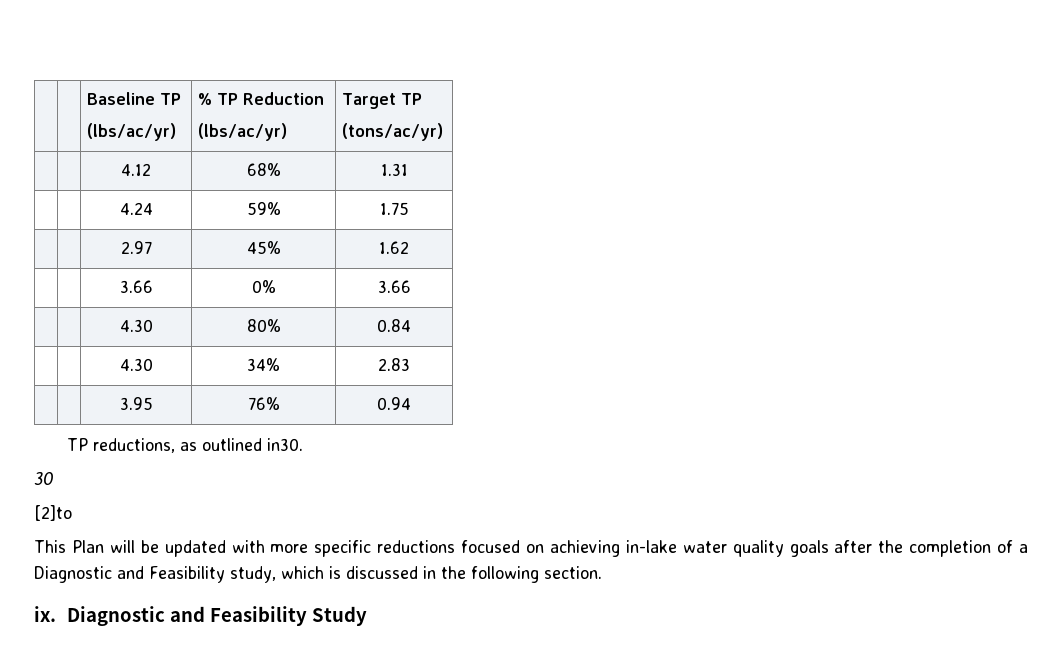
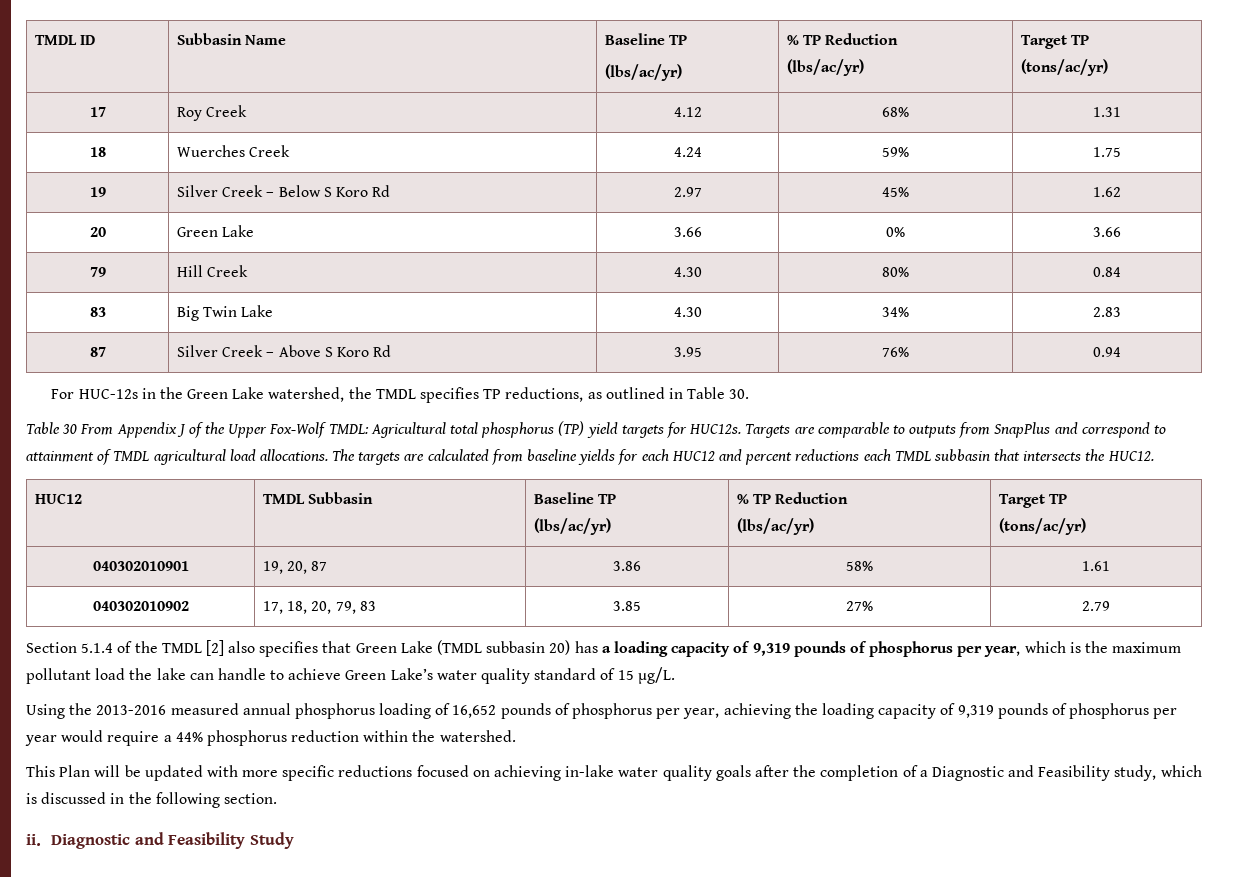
- | | Baseline TP
+ TMDL ID | Subbasin Name | Baseline TP
- | | 4.12 | 68% | 1.31
+ 17 | Roy Creek | 4.12 | 68% | 1.31
- | | 4.24 | 59% | 1.75
+ 18 | Wuerches Creek | 4.24 | 59% | 1.75
- | | 2.97 | 45% | 1.62
+ 19 | Silver Creek – Below S Koro Rd | 2.97 | 45% | 1.62
- | | 3.66 | 0% | 3.66
+ 20 | Green Lake | 3.66 | 0% | 3.66
- | | 4.30 | 80% | 0.84
+ 79 | Hill Creek | 4.30 | 80% | 0.84
- | | 4.30 | 34% | 2.83
+ 83 | Big Twin Lake | 4.30 | 34% | 2.83
- | | 3.95 | 76% | 0.94
- TP reductions, as outlined in30.
- 30
- [2]to
+ 87 | Silver Creek – Above S Koro Rd | 3.95 | 76% | 0.94
+ For HUC-12s in the Green Lake watershed, the TMDL specifies TP reductions, as outlined in Table 30.
+ Table 30 From Appendix J of the Upper Fox-Wolf TMDL: Agricultural total phosphorus (TP) yield targets for HUC12s. Targets are comparable to outputs from SnapPlus and correspond to attainment of TMDL agricultural load allocations. The targets are calculated from baseline yields for each HUC12 and percent reductions each TMDL subbasin that intersects the HUC12.
+ HUC12 | TMDL Subbasin | Baseline TP
+ (lbs/ac/yr) | % TP Reduction
+ (lbs/ac/yr) | Target TP
+ (tons/ac/yr)
+ 040302010901 | 19, 20, 87 | 3.86 | 58% | 1.61
+ 040302010902 | 17, 18, 20, 79, 83 | 3.85 | 27% | 2.79
+ Section 5.1.4 of the TMDL [2] also specifies that Green Lake (TMDL subbasin 20) has a loading capacity of 9,319 pounds of phosphorus per year, which is the maximum pollutant load the lake can handle to achieve Green Lake’s water quality standard of 15 µg/L.
+ Using the 2013-2016 measured annual phosphorus loading of 16,652 pounds of phosphorus per year, achieving the loading capacity of 9,319 pounds of phosphorus per year would require a 44% phosphorus reduction within the watershed.
- ix.
+ ii.

